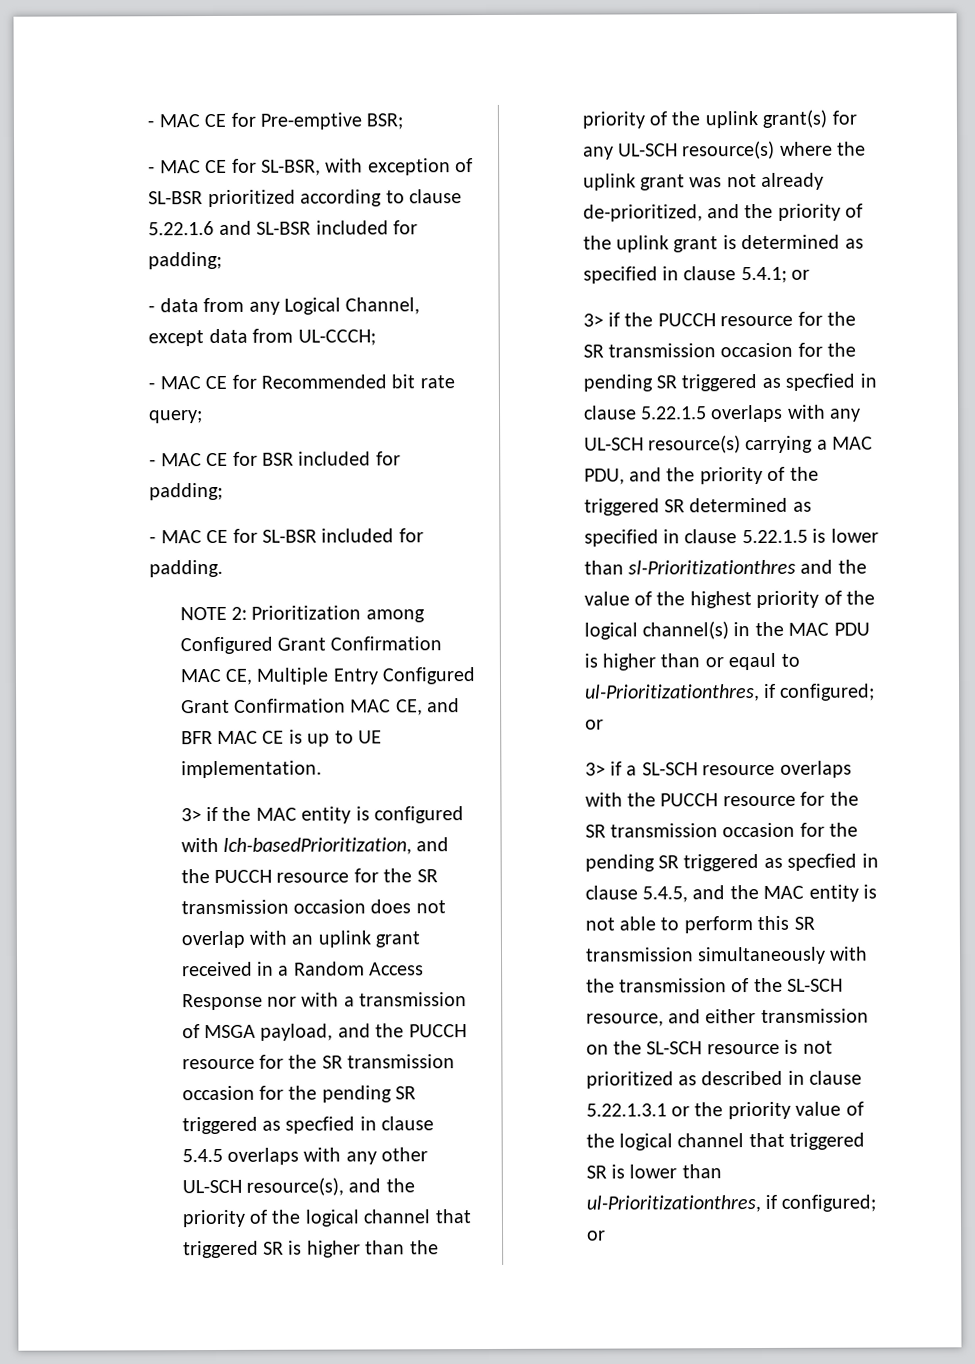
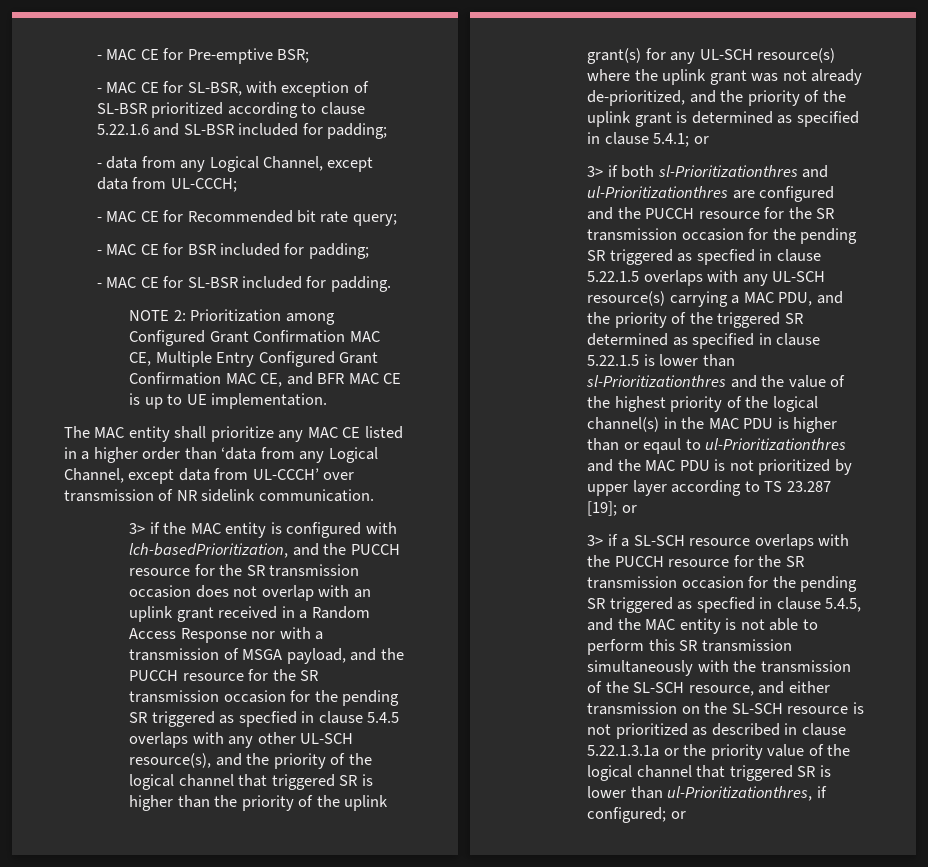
+ The MAC entity shall prioritize any MAC CE listed in a higher order than ‘data from any Logical Channel, except data from UL-CCCH’ over transmission of NR sidelink communication.
- 3> if the PUCCH resource for the SR transmission occasion for the pending SR triggered as specfied in clause 5.22.1.5 overlaps with any UL-SCH resource(s) carrying a MAC PDU, and the priority of the triggered SR determined as specified in clause 5.22.1.5 is lower than sl-Prioritizationthres and the value of the highest priority of the logical channel(s) in the MAC PDU is higher than or eqaul to ul-Prioritizationthres, if configured;
+ 3> if both sl-Prioritizationthres and ul-Prioritizationthres are configured and the PUCCH resource for the SR transmission occasion for the pending SR triggered as specfied in clause 5.22.1.5 overlaps with any UL-SCH resource(s) carrying a MAC PDU, and the priority of the triggered SR determined as specified in clause 5.22.1.5 is lower than sl-Prioritizationthres and the value of the highest priority of the logical channel(s) in the MAC PDU is higher than or eqaul to ul-Prioritizationthres and the MAC PDU is not prioritized by upper layer according to TS 23.287 [19];
- 3> if a SL-SCH resource overlaps with the PUCCH resource for the SR transmission occasion for the pending SR triggered as specfied in clause 5.4.5, and the MAC entity is not able to perform this SR transmission simultaneously with the transmission of the SL-SCH resource, and either transmission on the SL-SCH resource is not prioritized as described in clause 5.22.1.3.1 or the priority value of the logical channel that triggered SR is lower than ul-Prioritizationthres, if configured;
+ 3> if a SL-SCH resource overlaps with the PUCCH resource for the SR transmission occasion for the pending SR triggered as specfied in clause 5.4.5, and the MAC entity is not able to perform this SR transmission simultaneously with the transmission of the SL-SCH resource, and either transmission on the SL-SCH resource is not prioritized as described in clause 5.22.1.3.1a or the priority value of the logical channel that triggered SR is lower than ul-Prioritizationthres, if configured;

